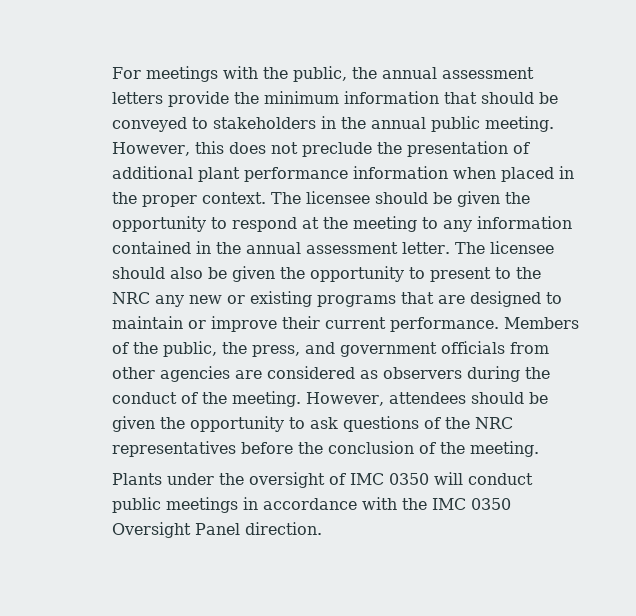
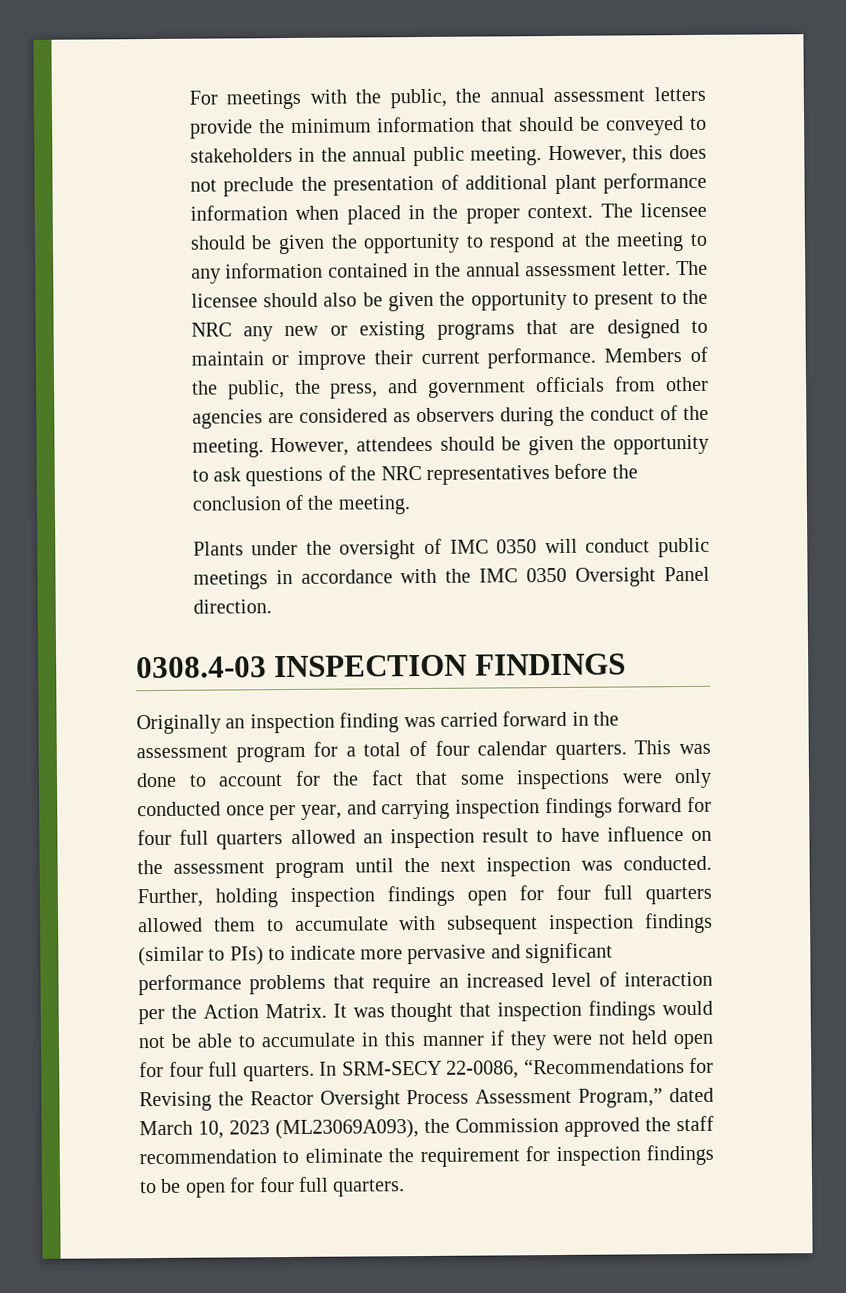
+ 0308.4-03 INSPECTION FINDINGS
+ Originally an inspection finding was carried forward in the assessment program for a total of four calendar quarters. This was done to account for the fact that some inspections were only conducted once per year, and carrying inspection findings forward for four full quarters allowed an inspection result to have influence on the assessment program until the next inspection was conducted. Further, holding inspection findings open for four full quarters allowed them to accumulate with subsequent inspection findings (similar to PIs) to indicate more pervasive and significant performance problems that require an increased level of interaction per the Action Matrix. It was thought that inspection findings would not be able to accumulate in this manner if they were not held open for four full quarters. In SRM-SECY 22-0086, “Recommendations for Revising the Reactor Oversight Process Assessment Program,” dated March 10, 2023 (ML23069A093), the Commission approved the staff recommendation to eliminate the requirement for inspection findings to be open for four full quarters.

